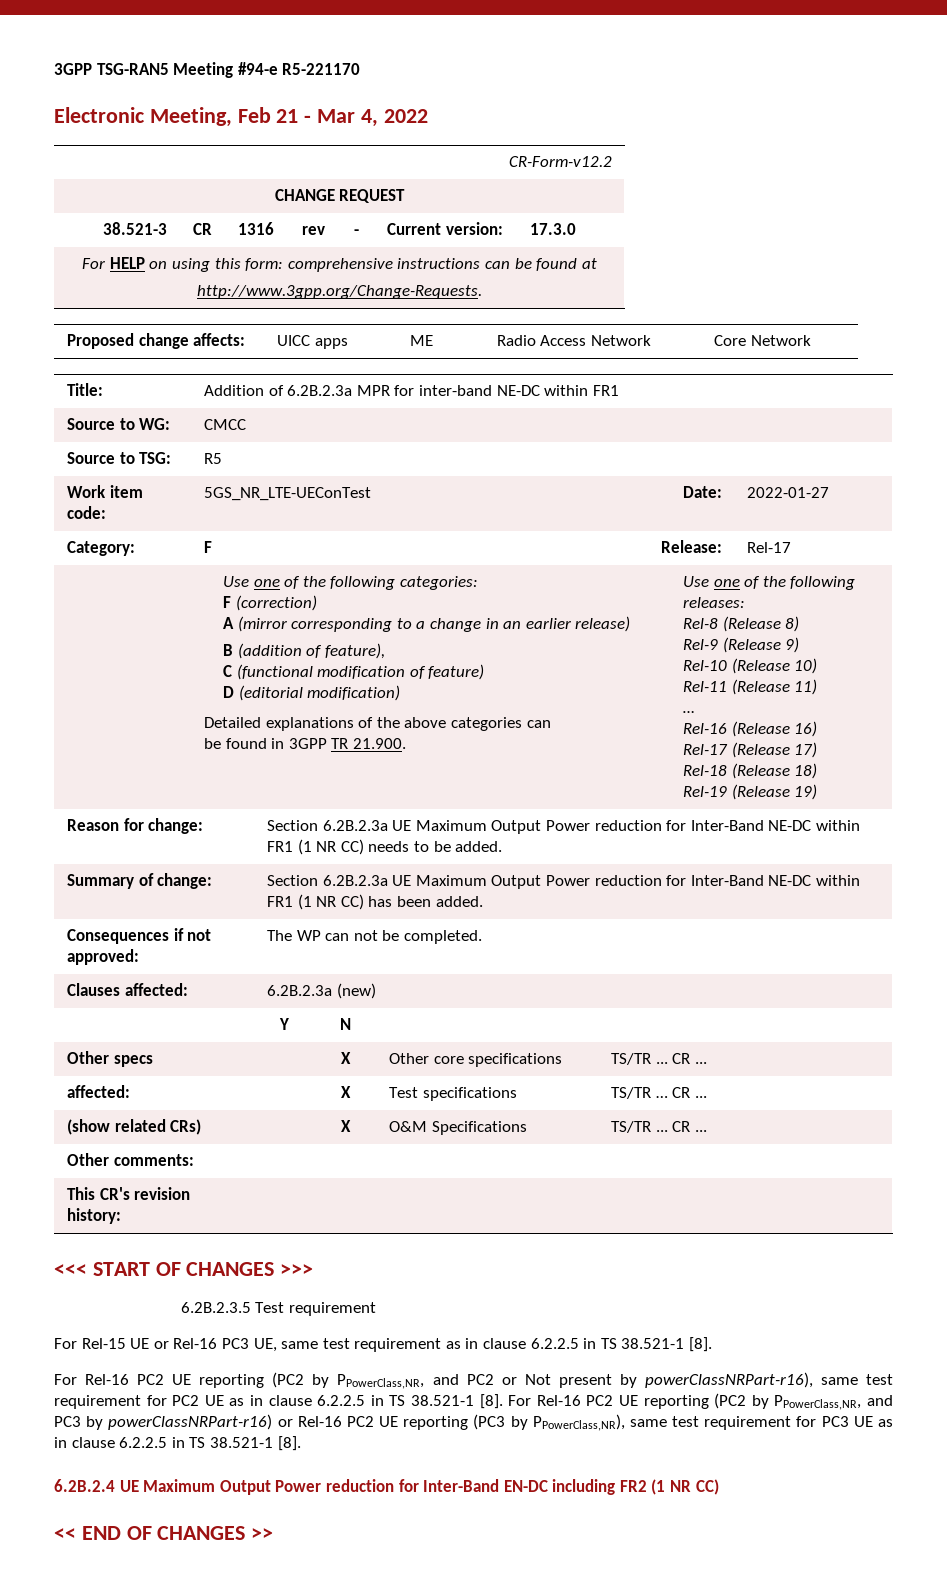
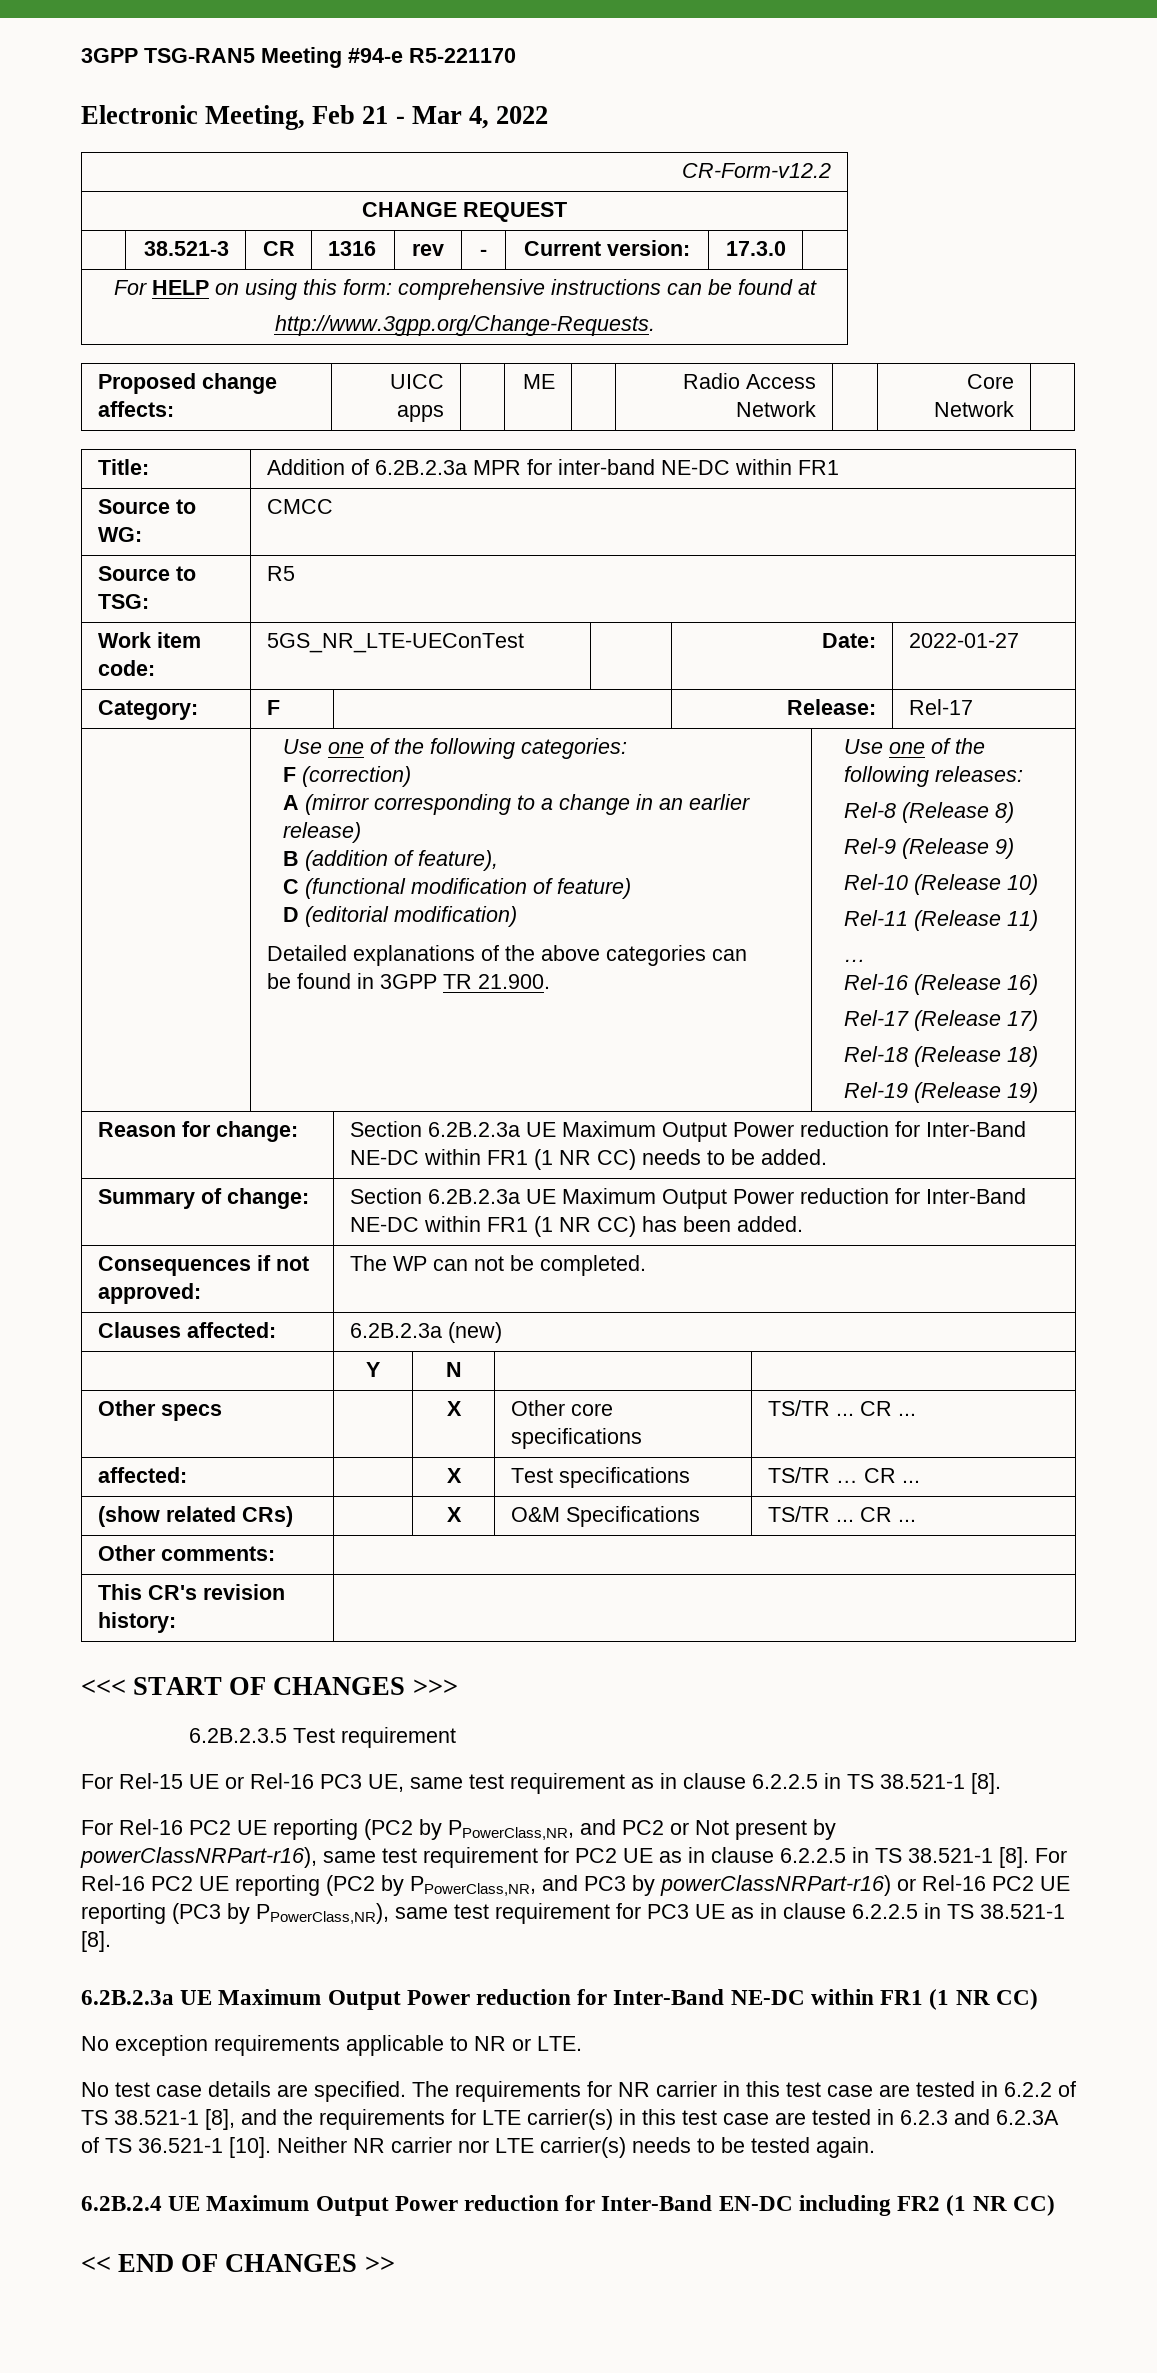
  For Rel-16 PC2 UE reporting (PC2 by PPowerClass,NR, and PC3 by powerClassNRPart-r16) or Rel-16 PC2 UE reporting (PC3 by PPowerClass,NR), same test requirement for PC3 UE as in clause 6.2.2.5 in TS 38.521-1 [8].
+ 6.2B.2.3a UE Maximum Output Power reduction for Inter-Band NE-DC within FR1 (1 NR CC)
+ No exception requirements applicable to NR or LTE.
+ No test case details are specified. The requirements for NR carrier in this test case are tested in 6.2.2 of TS 38.521-1 [8], and the requirements for LTE carrier(s) in this test case are tested in 6.2.3 and 6.2.3A of TS 36.521-1 [10]. Neither NR carrier nor LTE carrier(s) needs to be tested again.

